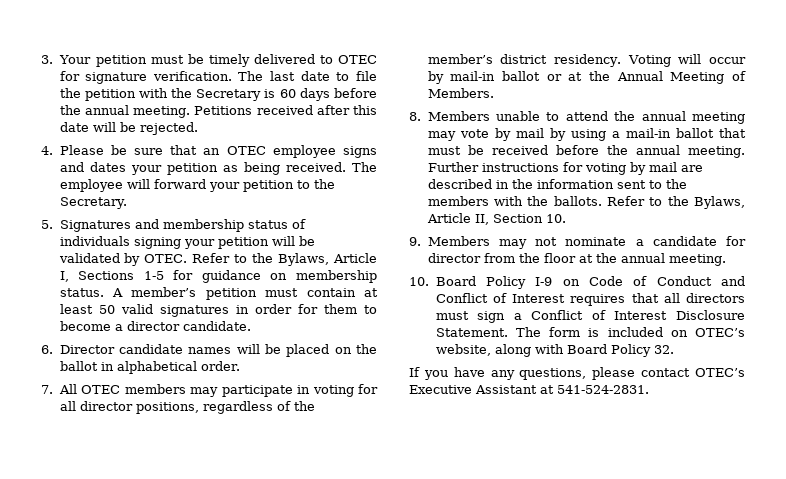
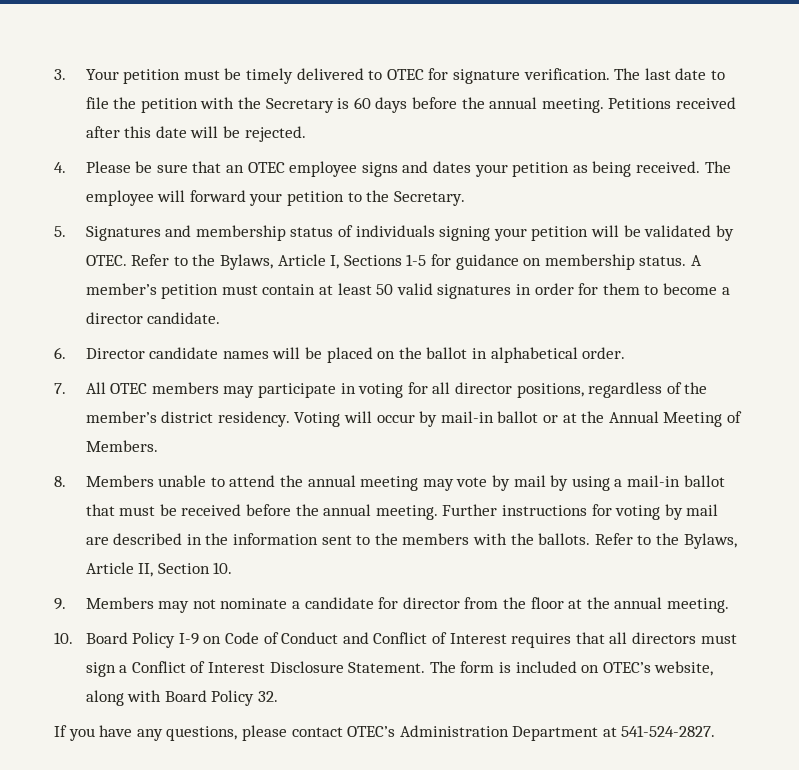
- If you have any questions, please contact OTEC’s Executive Assistant at 541-524-2831.
+ If you have any questions, please contact OTEC’s Administration Department at 541-524-2827.

